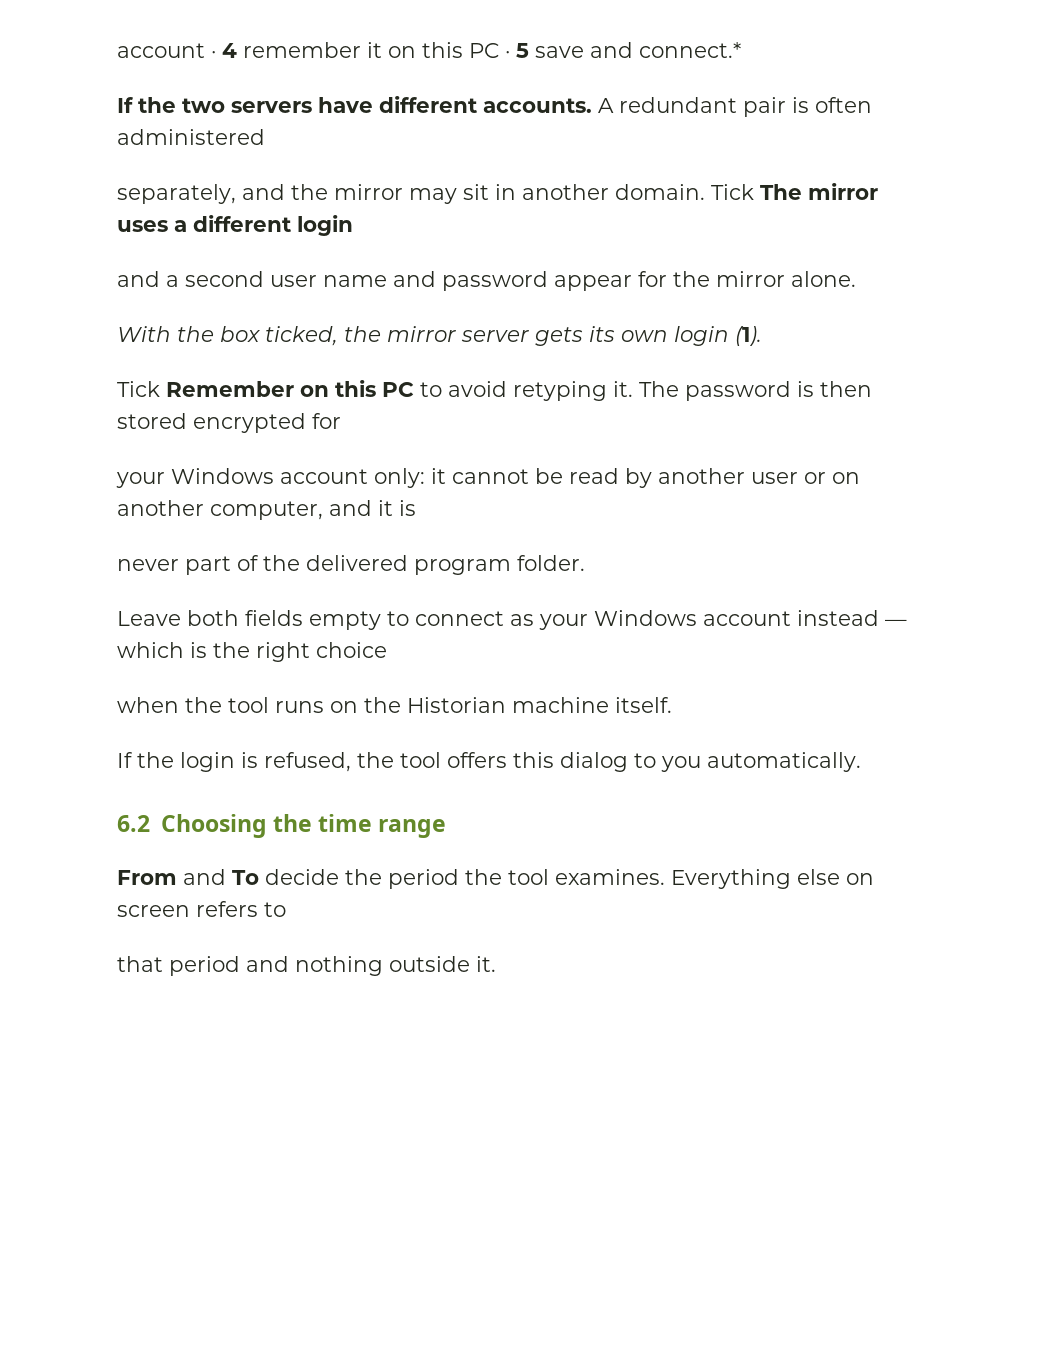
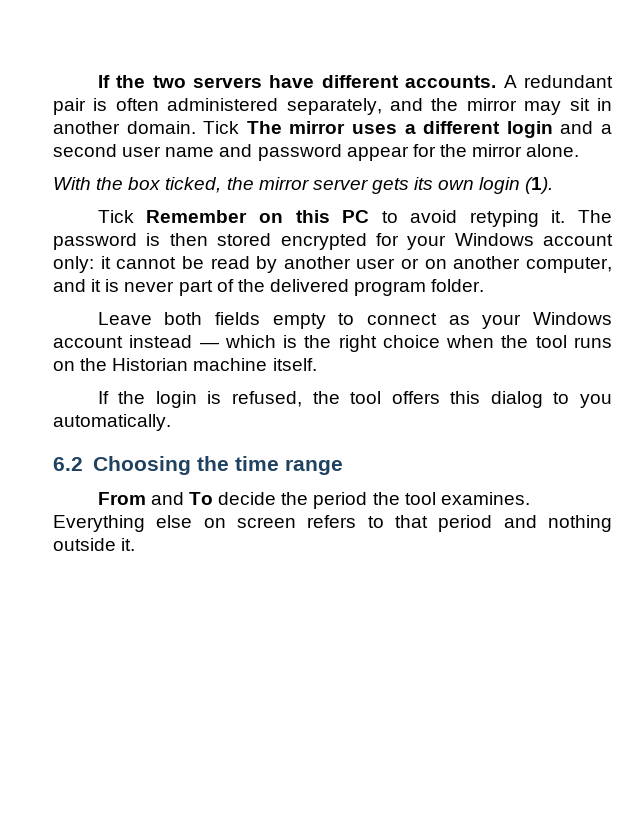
- account · 4 remember it on this PC · 5 save and connect.*
- A redundant pair is often administered
- separately, and the mirror may sit in another domain.
+ A redundant pair is often administered separately, and the mirror may sit in another domain.
- Tick The mirror uses a different login
- and a second user name and password appear for the mirror alone.
+ Tick The mirror uses a different login and a second user name and password appear for the mirror alone.
- The password is then stored encrypted for
- your Windows account only: it cannot be read by another user or on another computer, and it is
- never part of the delivered program folder.
+ The password is then stored encrypted for your Windows account only: it cannot be read by another user or on another computer, and it is never part of the delivered program folder.
- Leave both fields empty to connect as your Windows account instead — which is the right choice
- when the tool runs on the Historian machine itself.
+ Leave both fields empty to connect as your Windows account instead — which is the right choice when the tool runs on the Historian machine itself.
- Everything else on screen refers to
- that period and nothing outside it.
+ Everything else on screen refers to that period and nothing outside it.

